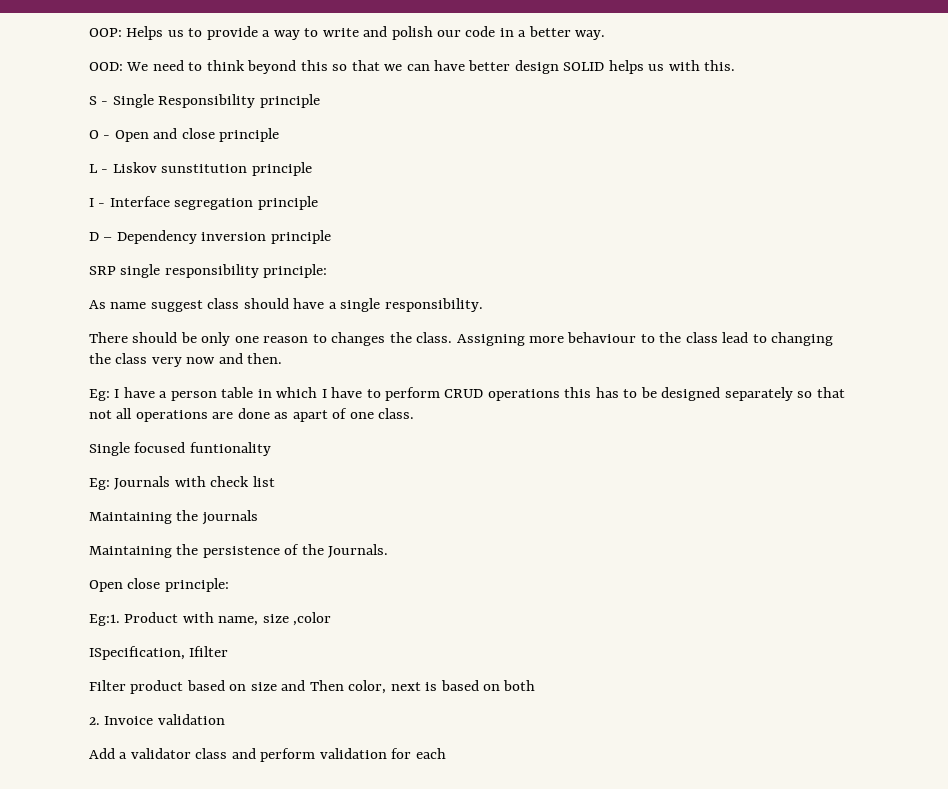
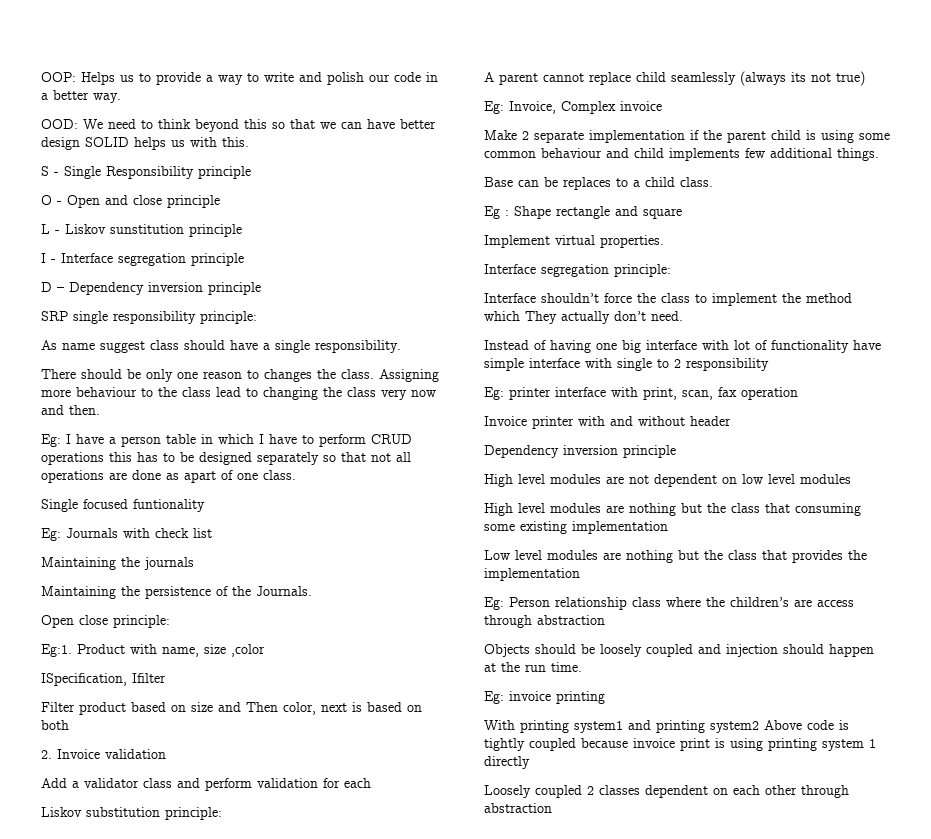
+ Liskov substitution principle:
+ A parent cannot replace child seamlessly (always its not true)
+ Eg: Invoice, Complex invoice
+ Make 2 separate implementation if the parent child is using some common behaviour and child implements few additional things.
+ Base can be replaces to a child class.
+ Eg : Shape rectangle and square
+ Implement virtual properties.
+ Interface segregation principle:
+ Interface shouldn’t force the class to implement the method which They actually don’t need.
+ Instead of having one big interface with lot of functionality have simple interface with single to 2 responsibility
+ Eg: printer interface with print, scan, fax operation
+ Invoice printer with and without header
+ Dependency inversion principle
+ High level modules are not dependent on low level modules
+ High level modules are nothing but the class that consuming some existing implementation
+ Low level modules are nothing but the class that provides the implementation
+ Eg: Person relationship class where the children’s are access through abstraction
+ Objects should be loosely coupled and injection should happen at the run time.
+ Eg: invoice printing
+ With printing system1 and printing system2 Above code is tightly coupled because invoice print is using printing system 1 directly
+ Loosely coupled 2 classes dependent on each other through abstraction

